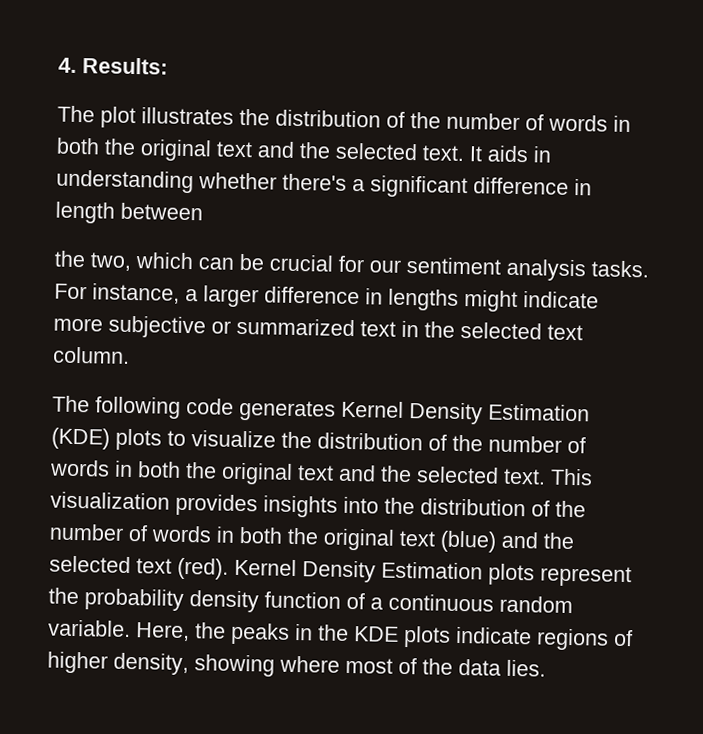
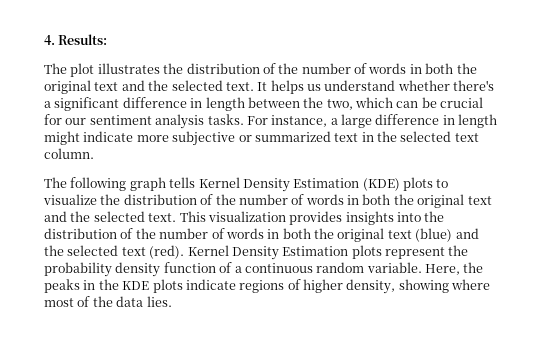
- It aids in understanding whether there's a significant difference in length between
- the two, which can be crucial for our sentiment analysis tasks.
+ It helps us understand whether there's a significant difference in length between the two, which can be crucial for our sentiment analysis tasks.
- For instance, a larger difference in lengths might indicate more subjective or summarized text in the selected text column.
+ For instance, a large difference in length might indicate more subjective or summarized text in the selected text column.
- The following code generates Kernel Density Estimation (KDE) plots to visualize the distribution of the number of words in both the original text and the selected text.
+ The following graph tells Kernel Density Estimation (KDE) plots to visualize the distribution of the number of words in both the original text and the selected text.

